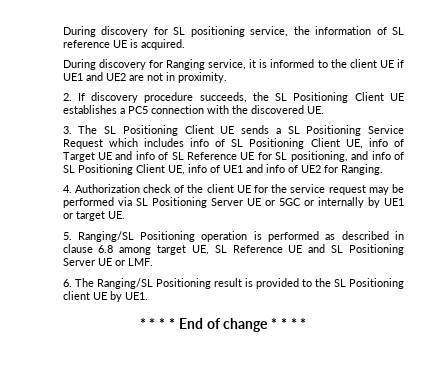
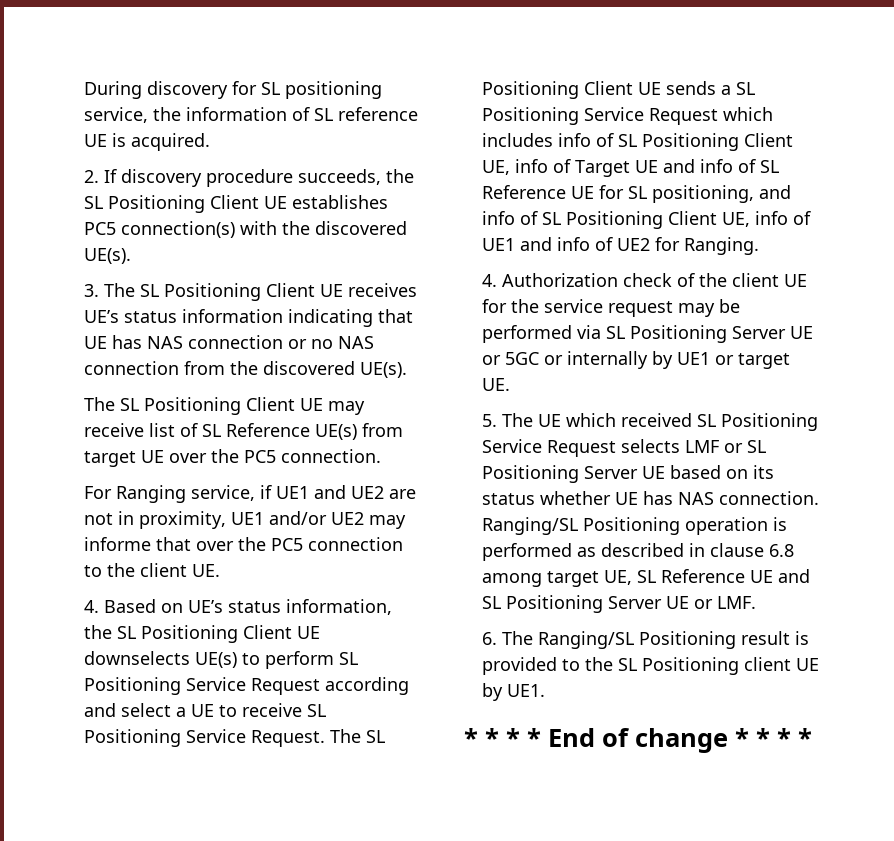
- During discovery for Ranging service, it is informed to the client UE if UE1 and UE2 are not in proximity.
- 2. If discovery procedure succeeds, the SL Positioning Client UE establishes a PC5 connection with the discovered UE.
- 3. The SL Positioning Client UE sends a SL Positioning Service Request which includes info of SL Positioning Client UE, info of Target UE and info of SL Reference UE for SL positioning, and info of SL Positioning Client UE, info of UE1 and info of UE2 for Ranging.
+ 2. If discovery procedure succeeds, the SL Positioning Client UE establishes PC5 connection(s) with the discovered UE(s).
+ 3. The SL Positioning Client UE receives UE’s status information indicating that UE has NAS connection or no NAS connection from the discovered UE(s).
+ The SL Positioning Client UE may receive list of SL Reference UE(s) from target UE over the PC5 connection.
+ For Ranging service, if UE1 and UE2 are not in proximity, UE1 and/or UE2 may informe that over the PC5 connection to the client UE.
+ 4. Based on UE’s status information, the SL Positioning Client UE downselects UE(s) to perform SL Positioning Service Request according and select a UE to receive SL Positioning Service Request. The SL Positioning Client UE sends a SL Positioning Service Request which includes info of SL Positioning Client UE, info of Target UE and info of SL Reference UE for SL positioning, and info of SL Positioning Client UE, info of UE1 and info of UE2 for Ranging.
- 5. Ranging/SL Positioning operation is performed as described in clause 6.8 among target UE, SL Reference UE and SL Positioning Server UE or LMF.
+ 5. The UE which received SL Positioning Service Request selects LMF or SL Positioning Server UE based on its status whether UE has NAS connection. Ranging/SL Positioning operation is performed as described in clause 6.8 among target UE, SL Reference UE and SL Positioning Server UE or LMF.

